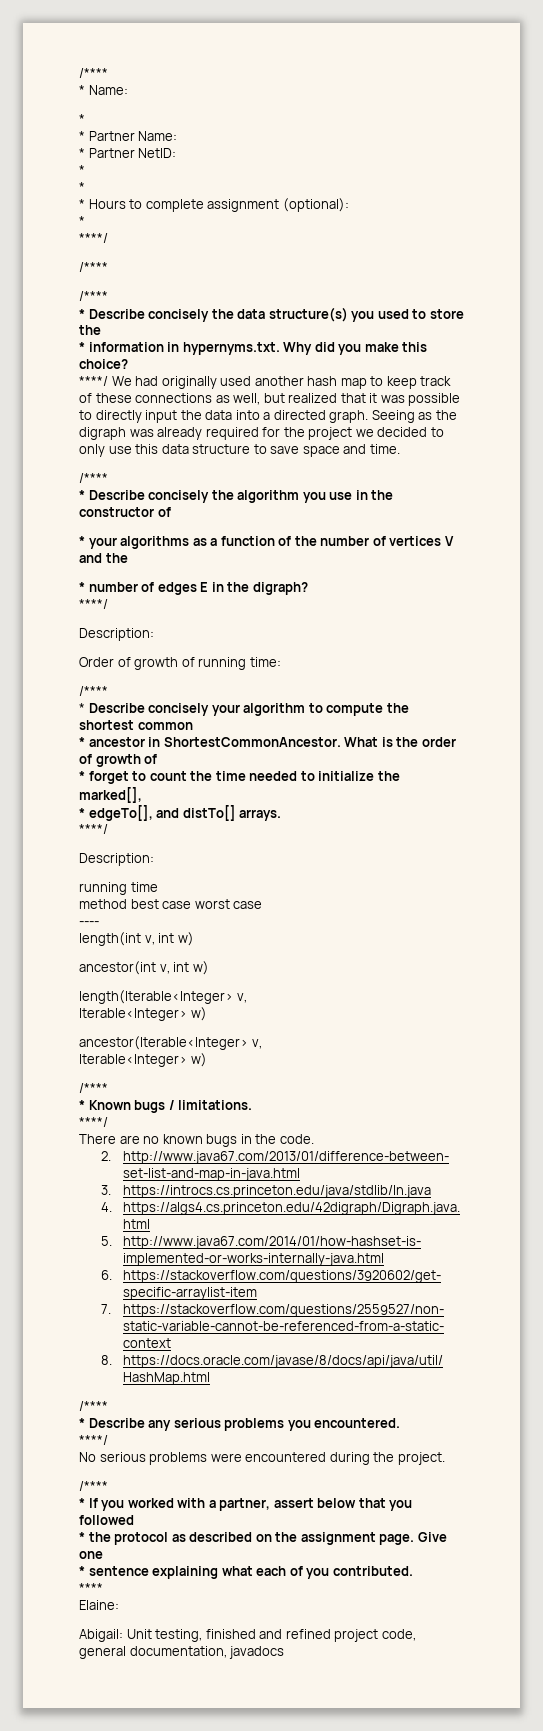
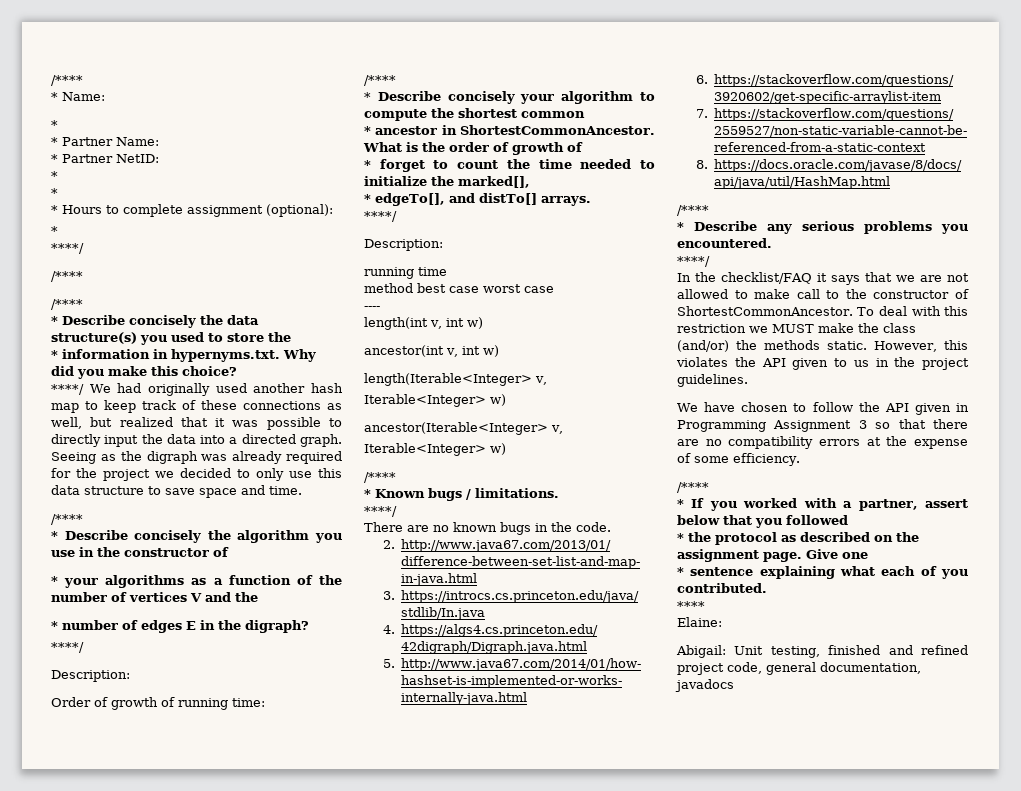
- No serious problems were encountered during the project.
+ In the checklist/FAQ it says that we are not allowed to make call to the constructor of ShortestCommonAncestor. To deal with this restriction we MUST make the class (and/or) the methods static. However, this violates the API given to us in the project guidelines.
+ We have chosen to follow the API given in Programming Assignment 3 so that there are no compatibility errors at the expense of some efficiency.

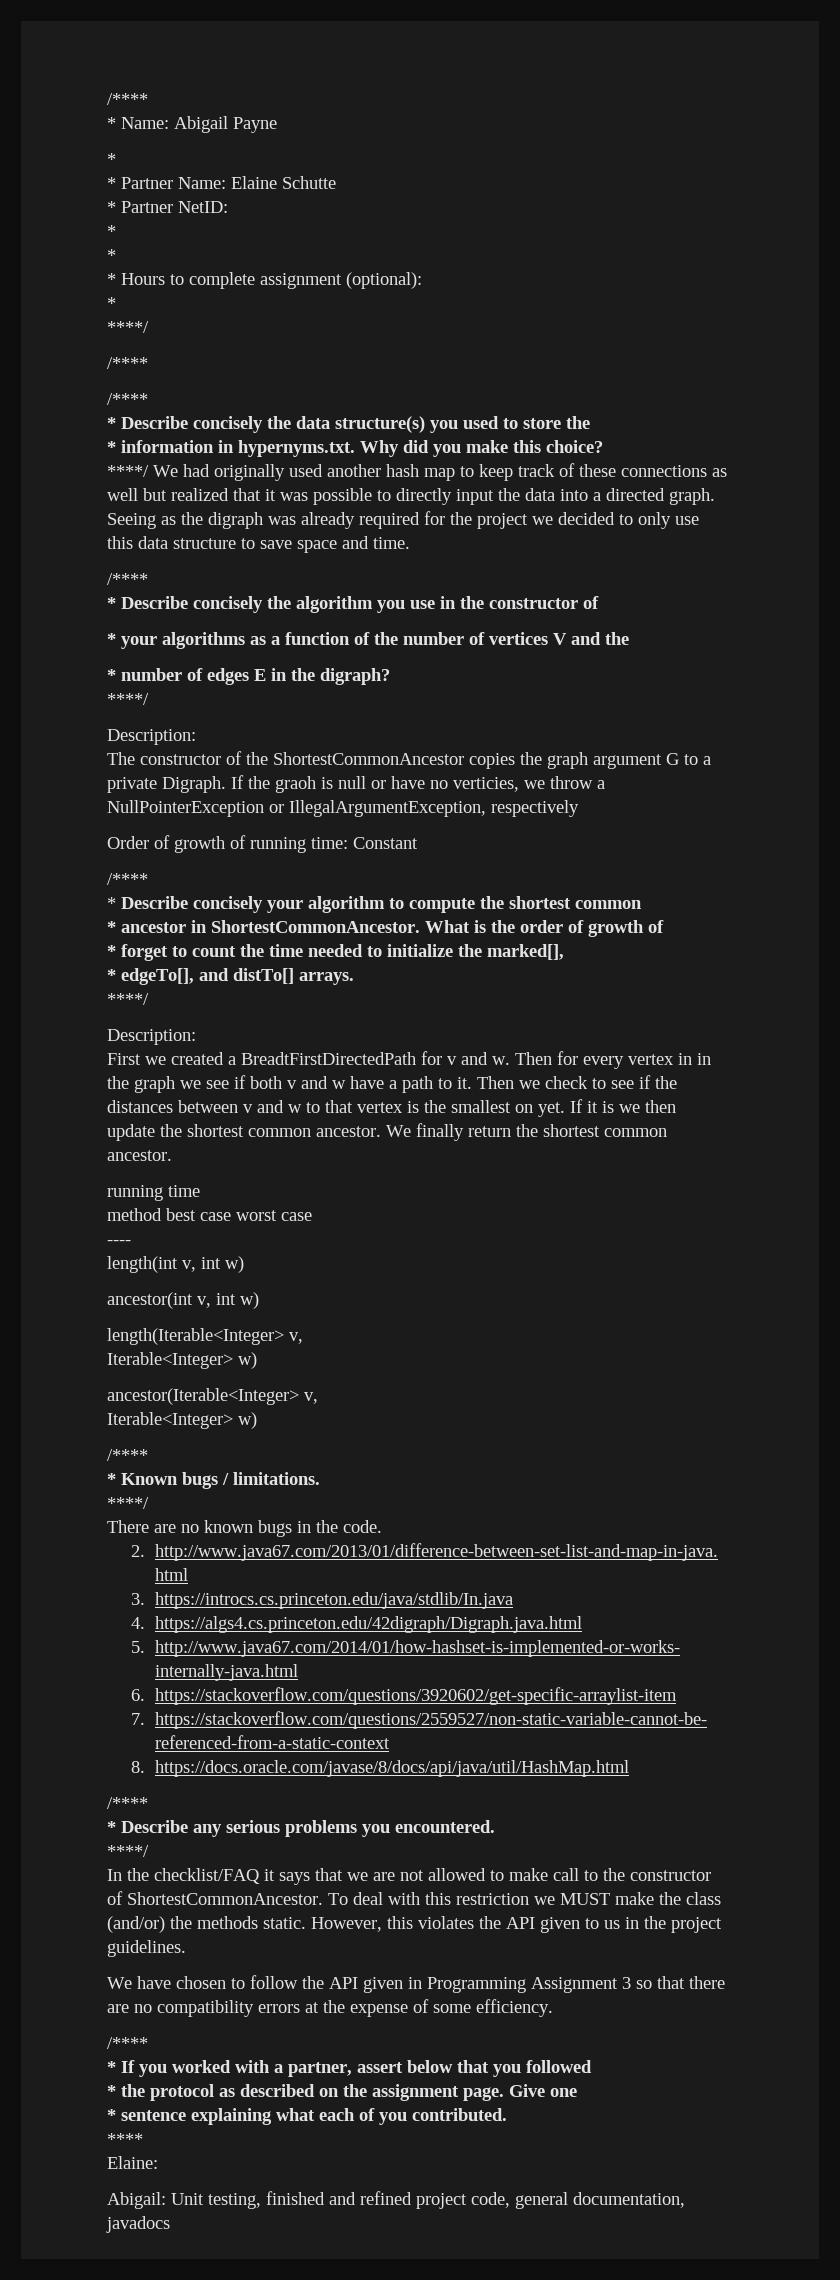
- * Name:
+ * Name: Abigail Payne
- * Partner Name:
+ * Partner Name: Elaine Schutte
- ****/ We had originally used another hash map to keep track of these connections as well, but realized that it was possible to directly input the data into a directed graph.
+ ****/ We had originally used another hash map to keep track of these connections as well but realized that it was possible to directly input the data into a directed graph.
+ The constructor of the ShortestCommonAncestor copies the graph argument G to a private Digraph. If the graoh is null or have no verticies, we throw a NullPointerException or IllegalArgumentException, respectively
- Order of growth of running time:
+ Order of growth of running time: Constant
+ First we created a BreadtFirstDirectedPath for v and w. Then for every vertex in in the graph we see if both v and w have a path to it. Then we check to see if the distances between v and w to that vertex is the smallest on yet. If it is we then update the shortest common ancestor. We finally return the shortest common ancestor.

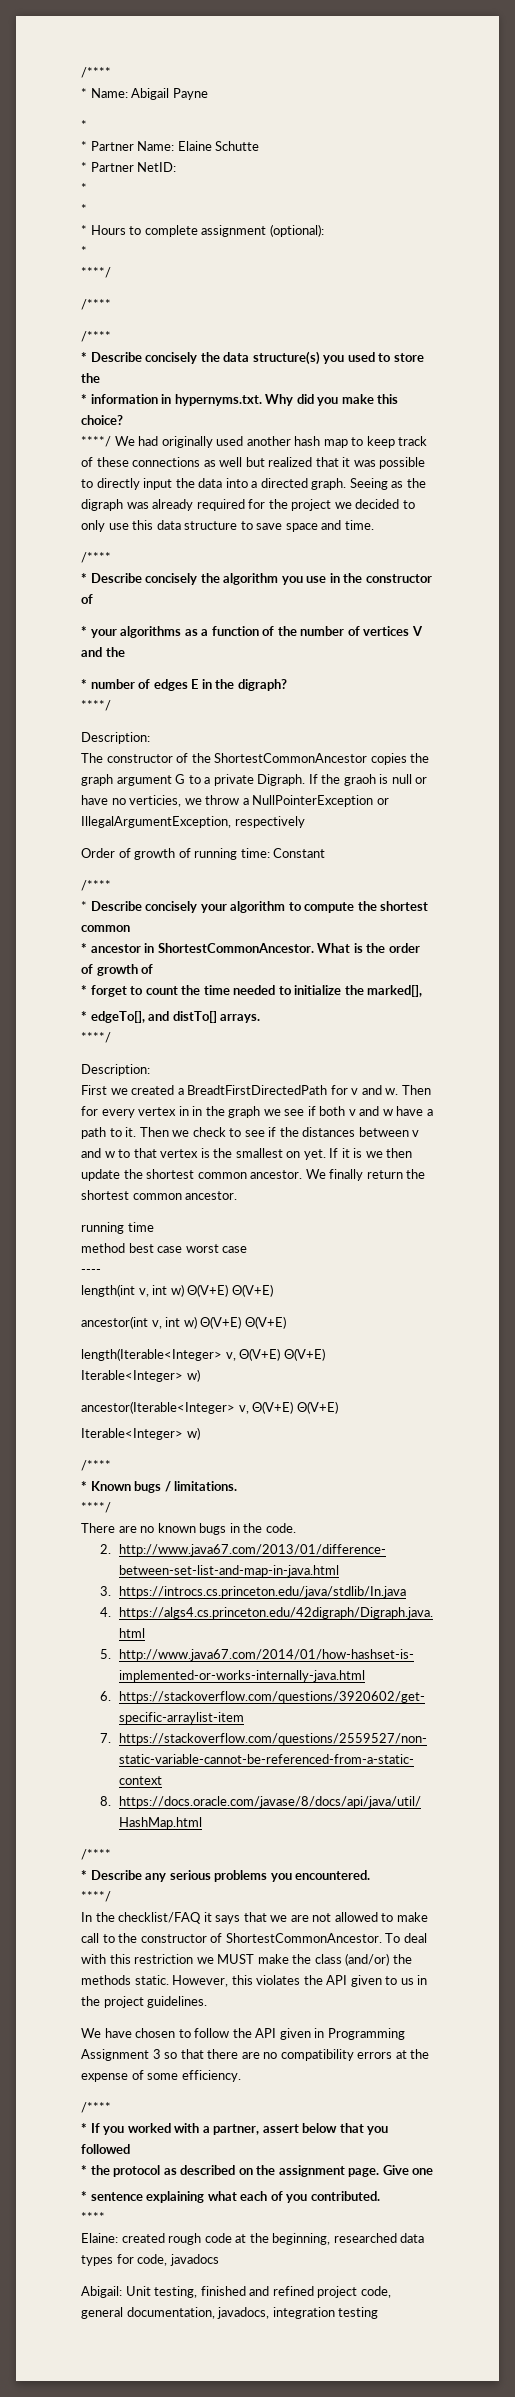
- length(int v, int w)
+ length(int v, int w) Θ(V+E) Θ(V+E)
- ancestor(int v, int w)
+ ancestor(int v, int w) Θ(V+E) Θ(V+E)
- length(Iterable<Integer> v,
+ length(Iterable<Integer> v, Θ(V+E) Θ(V+E)
- ancestor(Iterable<Integer> v,
+ ancestor(Iterable<Integer> v, Θ(V+E) Θ(V+E)
- Elaine:
+ Elaine: created rough code at the beginning, researched data types for code, javadocs
- Abigail: Unit testing, finished and refined project code, general documentation, javadocs
+ Abigail: Unit testing, finished and refined project code, general documentation, javadocs, integration testing

